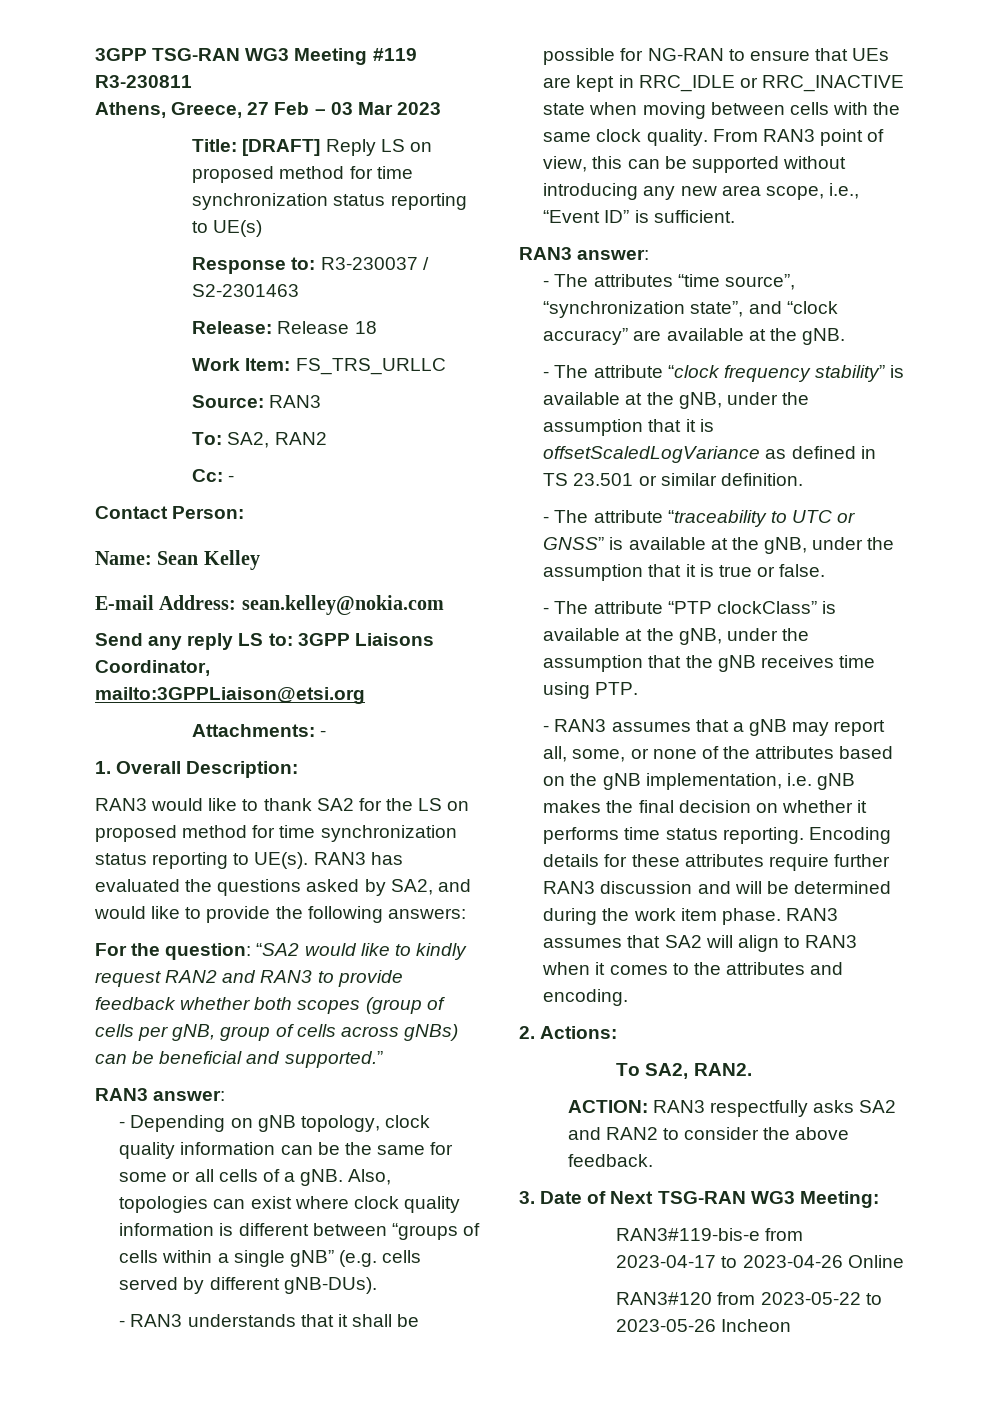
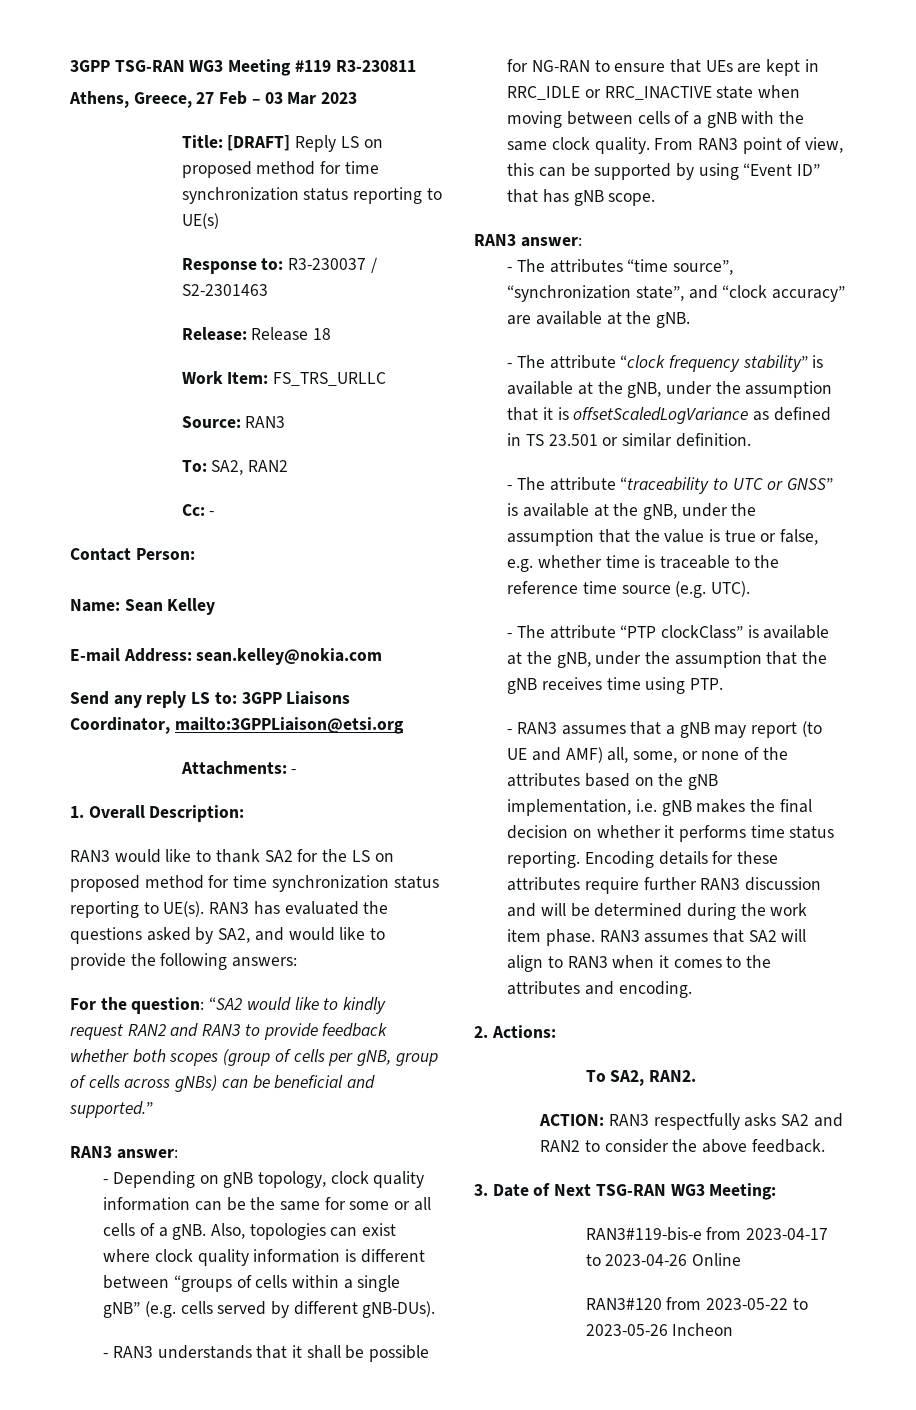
- - RAN3 understands that it shall be possible for NG-RAN to ensure that UEs are kept in RRC_IDLE or RRC_INACTIVE state when moving between cells with the same clock quality.
+ - RAN3 understands that it shall be possible for NG-RAN to ensure that UEs are kept in RRC_IDLE or RRC_INACTIVE state when moving between cells of a gNB with the same clock quality.
- From RAN3 point of view, this can be supported without introducing any new area scope, i.e., “Event ID” is sufficient.
+ From RAN3 point of view, this can be supported by using “Event ID” that has gNB scope.
- - The attribute “traceability to UTC or GNSS” is available at the gNB, under the assumption that it is true or false.
+ - The attribute “traceability to UTC or GNSS” is available at the gNB, under the assumption that the value is true or false, e.g. whether time is traceable to the reference time source (e.g. UTC).
- - RAN3 assumes that a gNB may report all, some, or none of the attributes based on the gNB implementation, i.e. gNB makes the final decision on whether it performs time status reporting.
+ - RAN3 assumes that a gNB may report (to UE and AMF) all, some, or none of the attributes based on the gNB implementation, i.e. gNB makes the final decision on whether it performs time status reporting.

